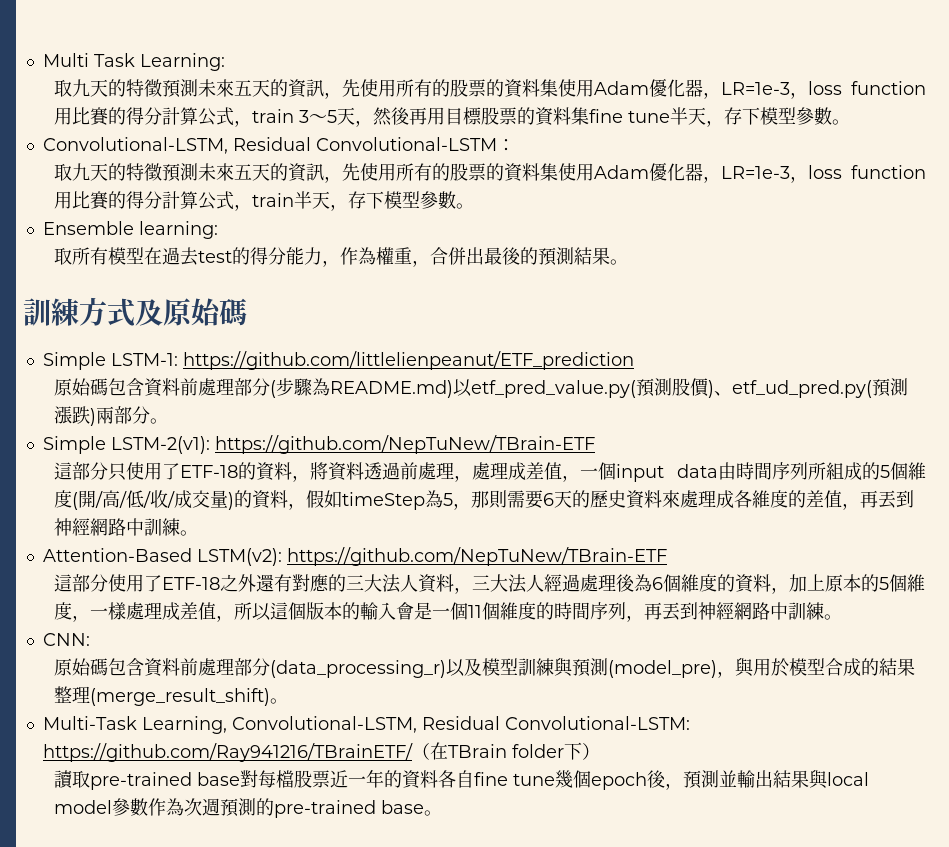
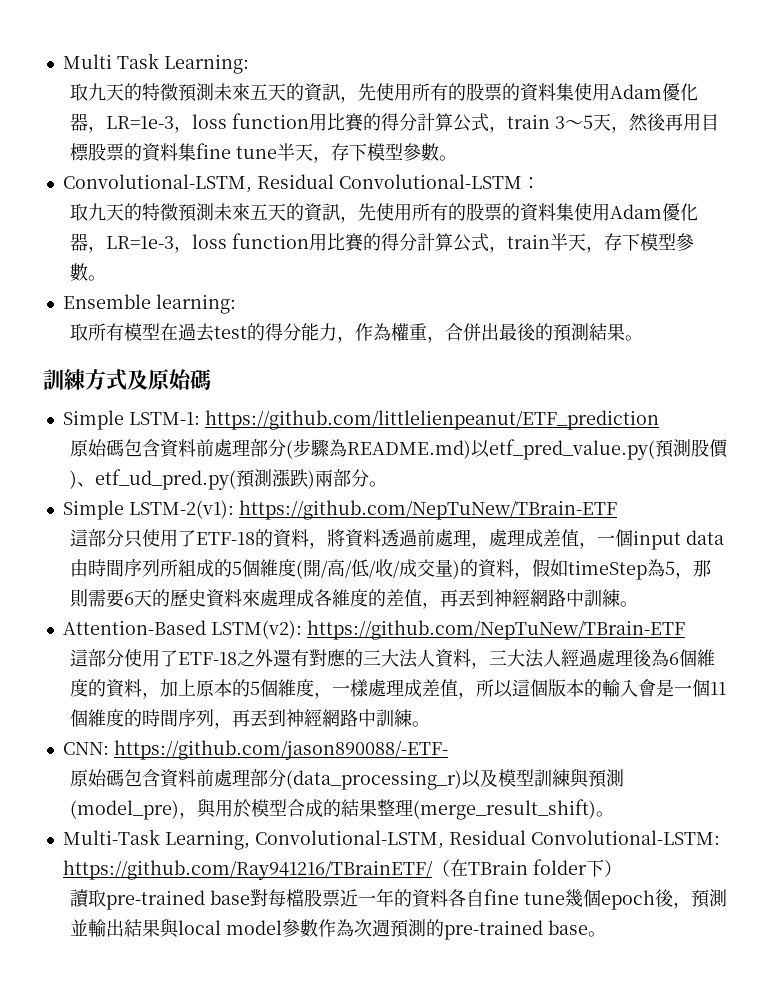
- CNN:
+ CNN: https://github.com/jason890088/-ETF-

